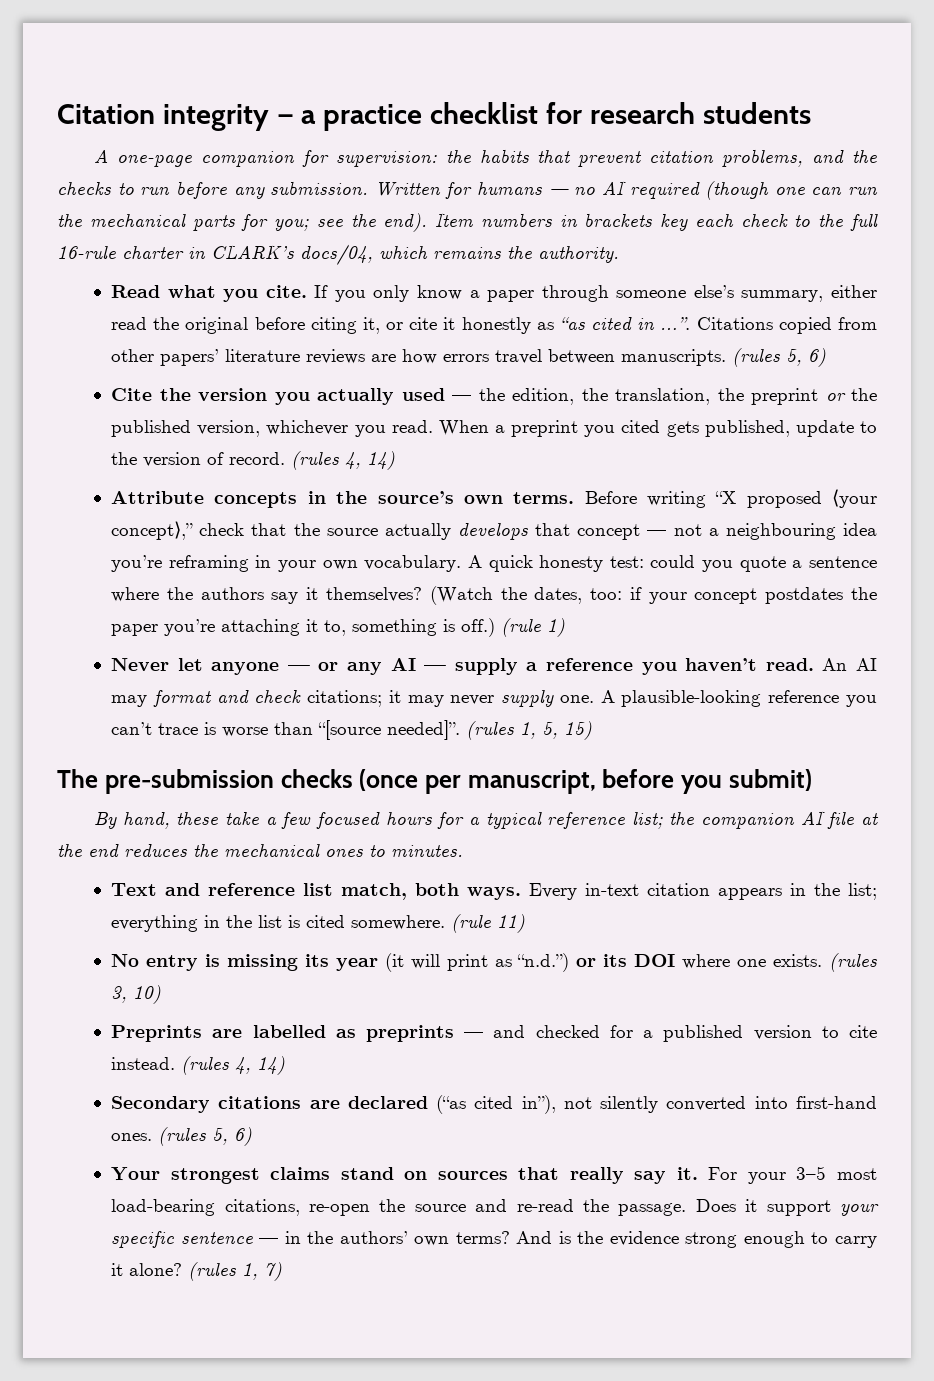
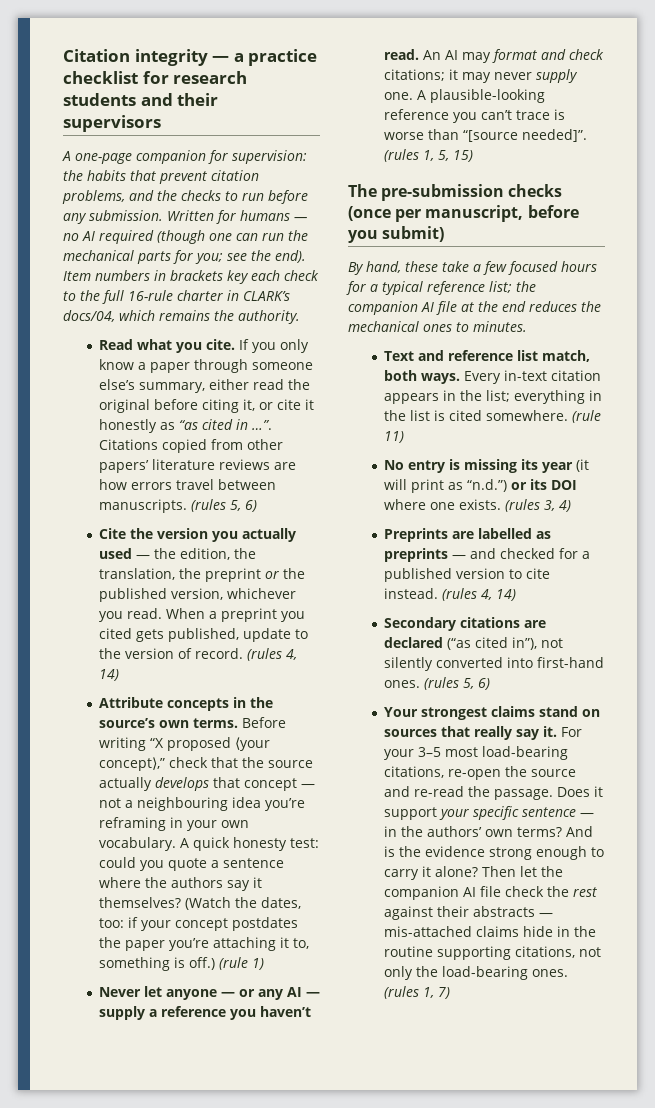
- Citation integrity — a practice checklist for research students
+ Citation integrity — a practice checklist for research students and their supervisors
- (rules 3, 10)
+ (rules 3, 4)
+ Then let the companion AI file check the rest against their abstracts — mis-attached claims hide in the routine supporting citations, not only the load-bearing ones.

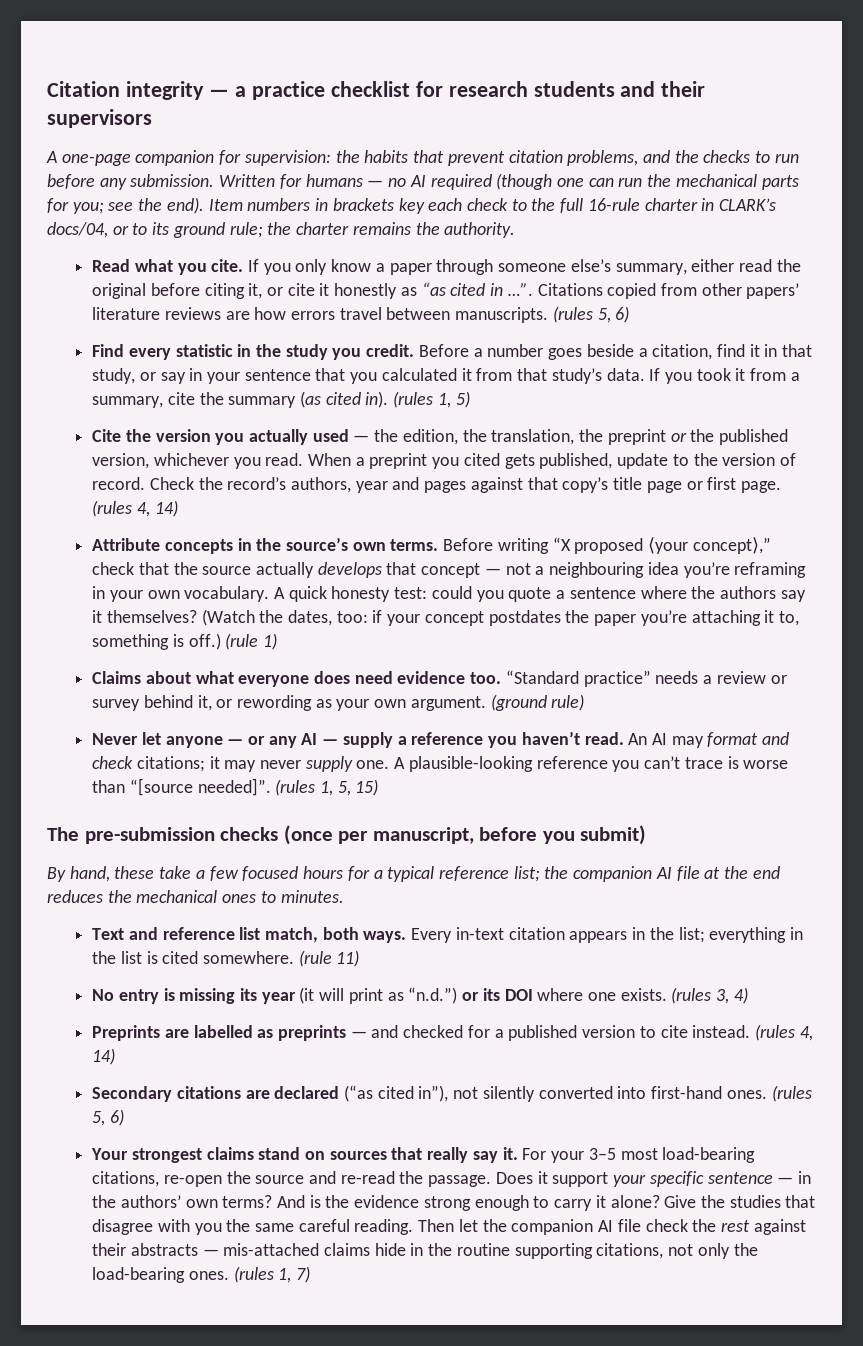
- Item numbers in brackets key each check to the full 16-rule charter in CLARK’s docs/04, which remains the authority.
+ Item numbers in brackets key each check to the full 16-rule charter in CLARK’s docs/04, or to its ground rule; the charter remains the authority.
+ Find every statistic in the study you credit. Before a number goes beside a citation, find it in that study, or say in your sentence that you calculated it from that study’s data. If you took it from a summary, cite the summary (as cited in). (rules 1, 5)
+ Check the record’s authors, year and pages against that copy’s title page or first page.
+ Claims about what everyone does need evidence too. “Standard practice” needs a review or survey behind it, or rewording as your own argument. (ground rule)
+ Give the studies that disagree with you the same careful reading.

